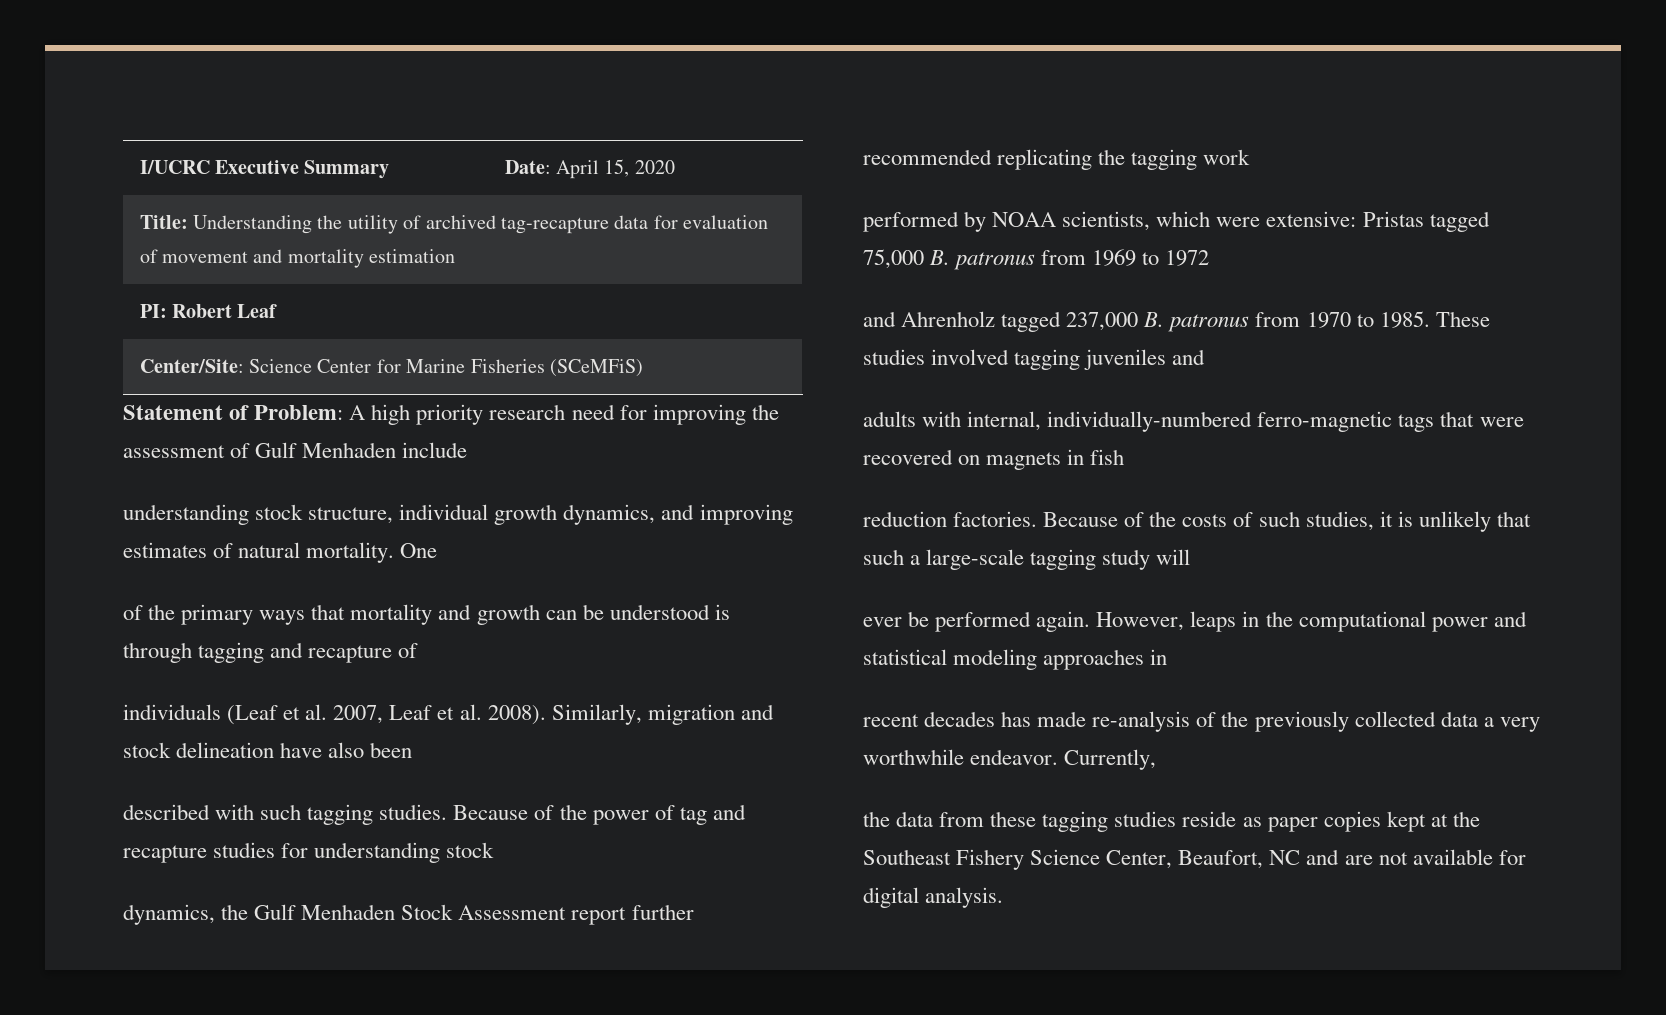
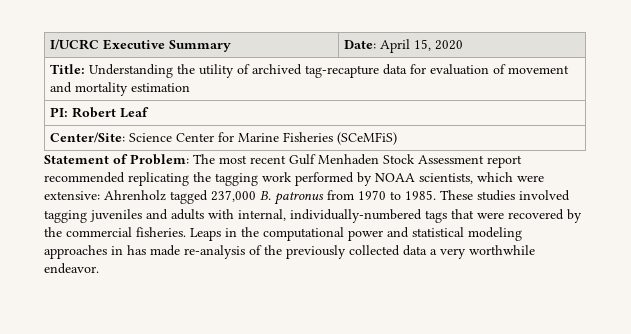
- Statement of Problem: A high priority research need for improving the assessment of Gulf Menhaden include
- understanding stock structure, individual growth dynamics, and improving estimates of natural mortality. One
- of the primary ways that mortality and growth can be understood is through tagging and recapture of
- individuals (Leaf et al. 2007, Leaf et al. 2008). Similarly, migration and stock delineation have also been
- described with such tagging studies. Because of the power of tag and recapture studies for understanding stock
- dynamics, the Gulf Menhaden Stock Assessment report further recommended replicating the tagging work
- performed by NOAA scientists, which were extensive: Pristas tagged 75,000 B. patronus from 1969 to 1972
- and Ahrenholz tagged 237,000 B. patronus from 1970 to 1985.
+ Statement of Problem: The most recent Gulf Menhaden Stock Assessment report recommended replicating the tagging work performed by NOAA scientists, which were extensive: Ahrenholz tagged 237,000 B. patronus from 1970 to 1985.
- These studies involved tagging juveniles and
- adults with internal, individually-numbered ferro-magnetic tags that were recovered on magnets in fish
- reduction factories. Because of the costs of such studies, it is unlikely that such a large-scale tagging study will
- ever be performed again. However, leaps in the computational power and statistical modeling approaches in
- recent decades has made re-analysis of the previously collected data a very worthwhile endeavor. Currently,
- the data from these tagging studies reside as paper copies kept at the Southeast Fishery Science Center, Beaufort, NC and are not available for digital analysis.
+ These studies involved tagging juveniles and adults with internal, individually-numbered tags that were recovered by the commercial fisheries. Leaps in the computational power and statistical modeling approaches in has made re-analysis of the previously collected data a very worthwhile endeavor.

